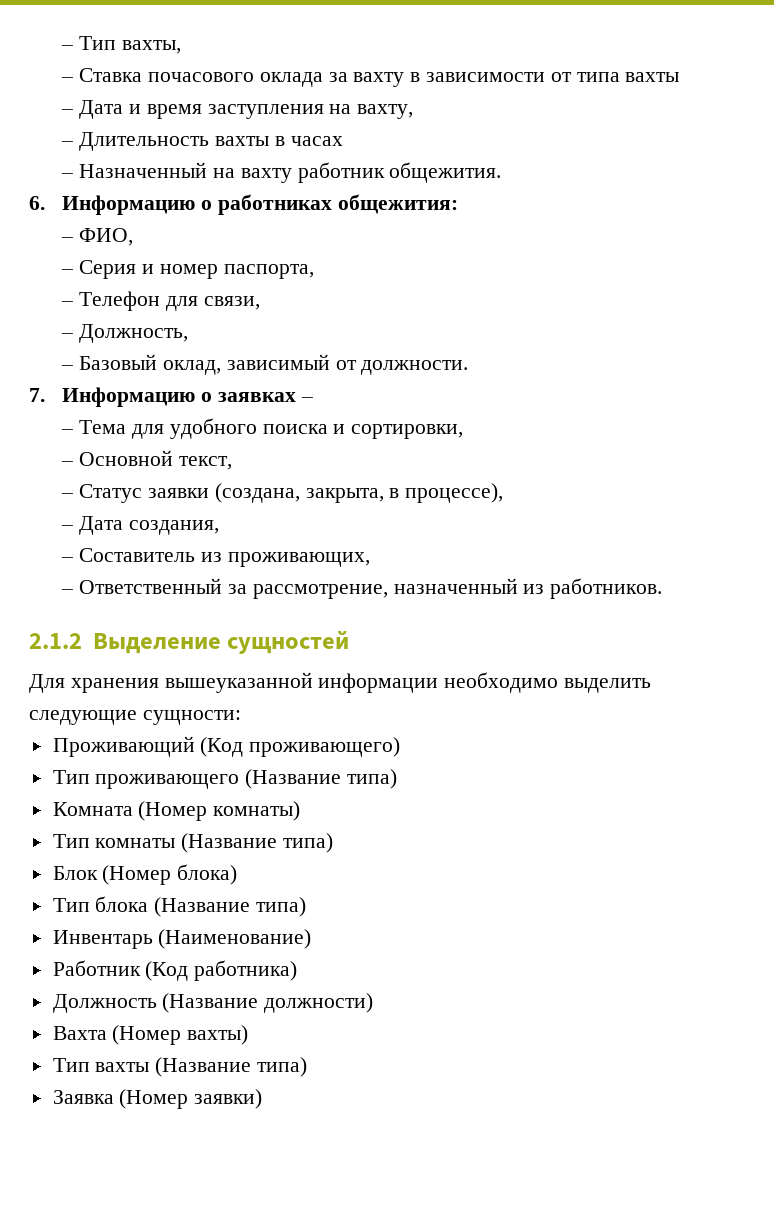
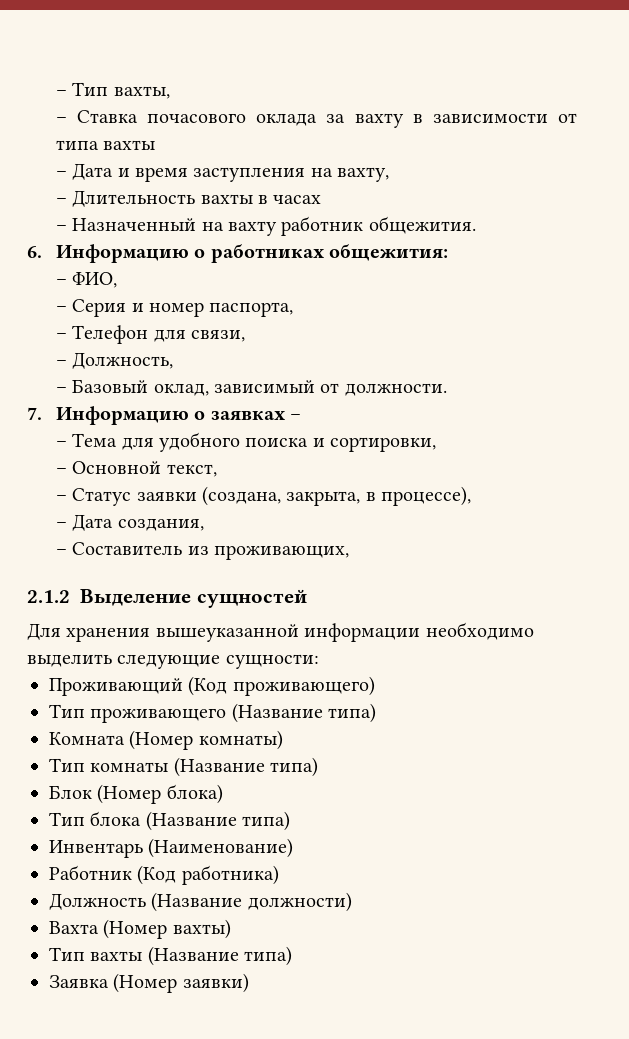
- – Ответственный за рассмотрение, назначенный из работников.

